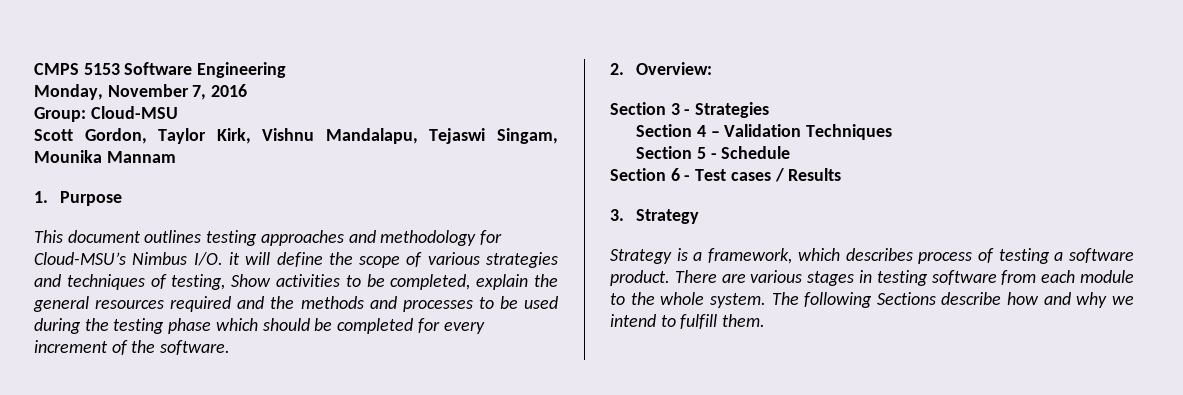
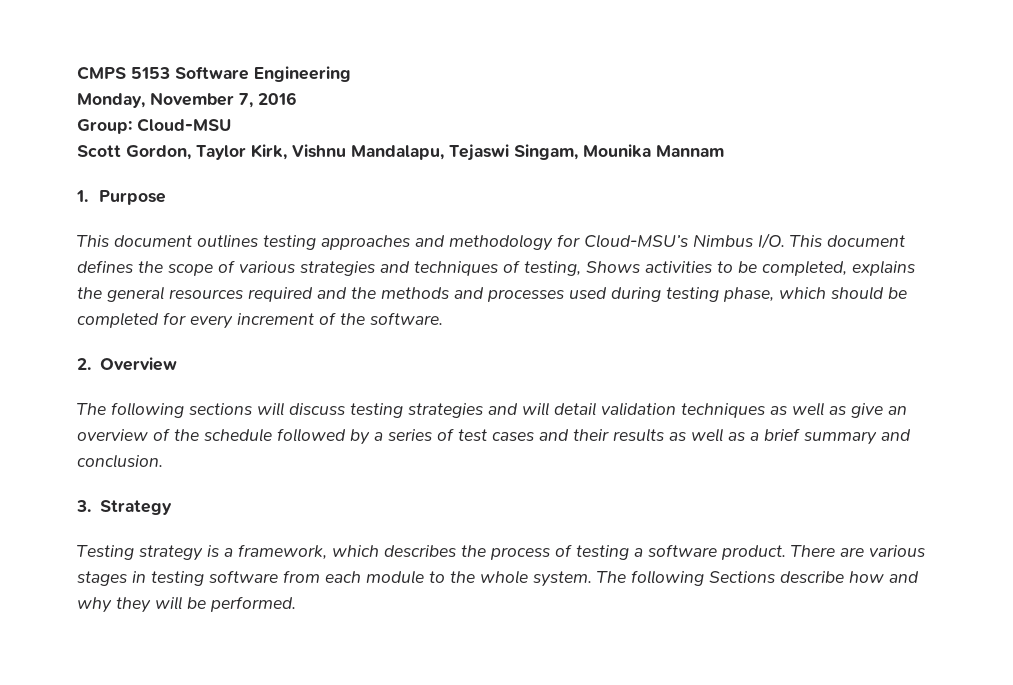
- This document outlines testing approaches and methodology for Cloud-MSU’s Nimbus I/O. it will define the scope of various strategies and techniques of testing, Show activities to be completed, explain the general resources required and the methods and processes to be used during the testing phase which should be completed for every increment of the software.
+ This document outlines testing approaches and methodology for Cloud-MSU’s Nimbus I/O. This document defines the scope of various strategies and techniques of testing, Shows activities to be completed, explains the general resources required and the methods and processes used during testing phase, which should be completed for every increment of the software.
- 2. Overview:
- Section 3 - Strategies
- Section 4 – Validation Techniques
- Section 5 - Schedule
- Section 6 - Test cases / Results
+ 2. Overview
+ The following sections will discuss testing strategies and will detail validation techniques as well as give an overview of the schedule followed by a series of test cases and their results as well as a brief summary and conclusion.
- Strategy is a framework, which describes process of testing a software product.
+ Testing strategy is a framework, which describes the process of testing a software product.
- The following Sections describe how and why we intend to fulfill them.
+ The following Sections describe how and why they will be performed.

